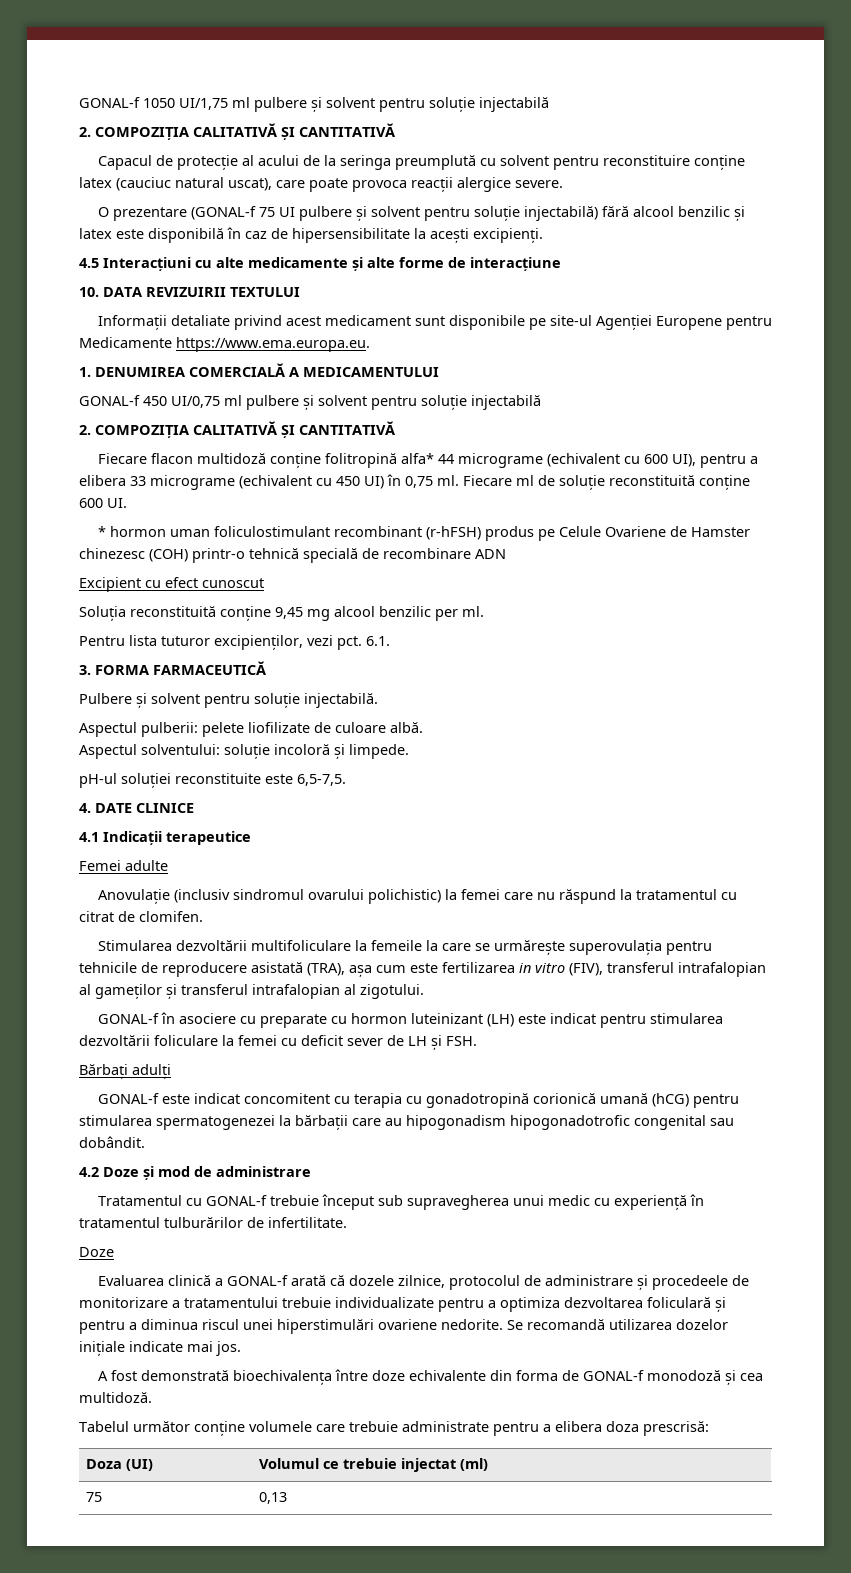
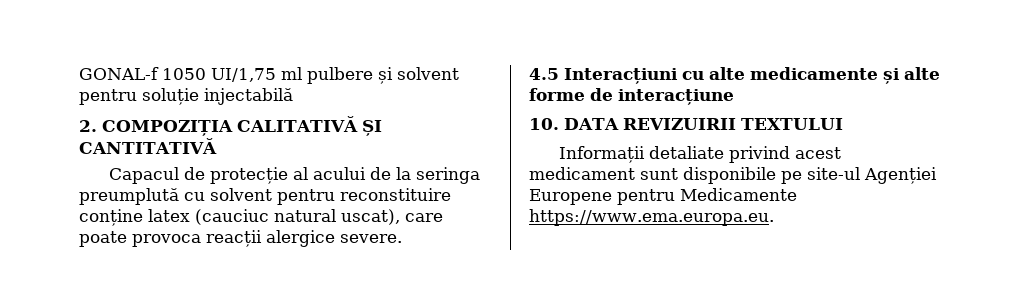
- O prezentare (GONAL-f 75 UI pulbere și solvent pentru soluție injectabilă) fără alcool benzilic și latex este disponibilă în caz de hipersensibilitate la acești excipienți.
- 1. DENUMIREA COMERCIALĂ A MEDICAMENTULUI
- GONAL-f 450 UI/0,75 ml pulbere și solvent pentru soluție injectabilă
- 2. COMPOZIȚIA CALITATIVĂ ȘI CANTITATIVĂ
- Fiecare flacon multidoză conține folitropină alfa* 44 micrograme (echivalent cu 600 UI), pentru a elibera 33 micrograme (echivalent cu 450 UI) în 0,75 ml. Fiecare ml de soluție reconstituită conține 600 UI.
- * hormon uman foliculostimulant recombinant (r-hFSH) produs pe Celule Ovariene de Hamster chinezesc (COH) printr-o tehnică specială de recombinare ADN
- Excipient cu efect cunoscut
- Soluția reconstituită conține 9,45 mg alcool benzilic per ml.
- Pentru lista tuturor excipienților, vezi pct. 6.1.
- 3. FORMA FARMACEUTICĂ
- Pulbere și solvent pentru soluție injectabilă.
- Aspectul pulberii: pelete liofilizate de culoare albă.
- Aspectul solventului: soluție incoloră și limpede.
- pH-ul soluției reconstituite este 6,5-7,5.
- 4. DATE CLINICE
- 4.1 Indicații terapeutice
- Femei adulte
- Anovulație (inclusiv sindromul ovarului polichistic) la femei care nu răspund la tratamentul cu citrat de clomifen.
- Stimularea dezvoltării multifoliculare la femeile la care se urmărește superovulația pentru tehnicile de reproducere asistată (TRA), așa cum este fertilizarea in vitro (FIV), transferul intrafalopian al gameților și transferul intrafalopian al zigotului.
- GONAL-f în asociere cu preparate cu hormon luteinizant (LH) este indicat pentru stimularea dezvoltării foliculare la femei cu deficit sever de LH și FSH.
- Bărbați adulți
- GONAL-f este indicat concomitent cu terapia cu gonadotropină corionică umană (hCG) pentru stimularea spermatogenezei la bărbații care au hipogonadism hipogonadotrofic congenital sau dobândit.
- 4.2 Doze și mod de administrare
- Tratamentul cu GONAL-f trebuie început sub supravegherea unui medic cu experiență în tratamentul tulburărilor de infertilitate.
- Doze
- Evaluarea clinică a GONAL-f arată că dozele zilnice, protocolul de administrare și procedeele de monitorizare a tratamentului trebuie individualizate pentru a optimiza dezvoltarea foliculară și pentru a diminua riscul unei hiperstimulări ovariene nedorite. Se recomandă utilizarea dozelor inițiale indicate mai jos.
- A fost demonstrată bioechivalența între doze echivalente din forma de GONAL-f monodoză și cea multidoză.
- Tabelul următor conține volumele care trebuie administrate pentru a elibera doza prescrisă:
- Doza (UI) | Volumul ce trebuie injectat (ml)
- 75 | 0,13

